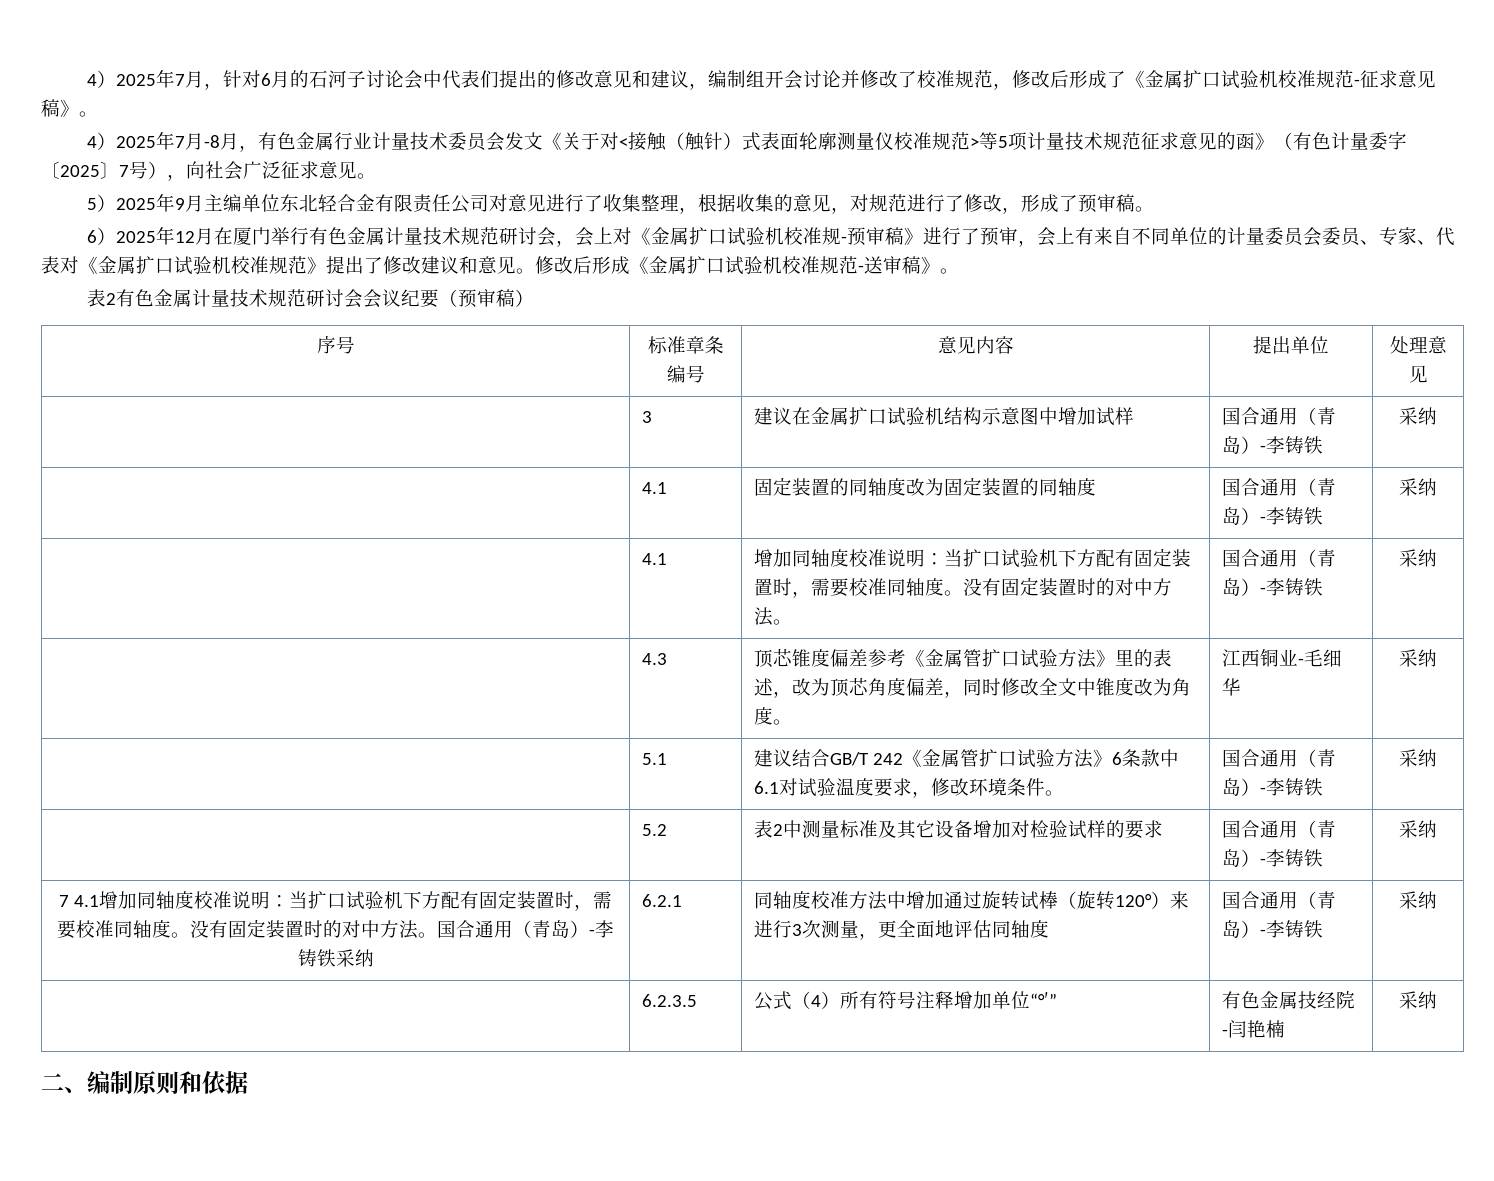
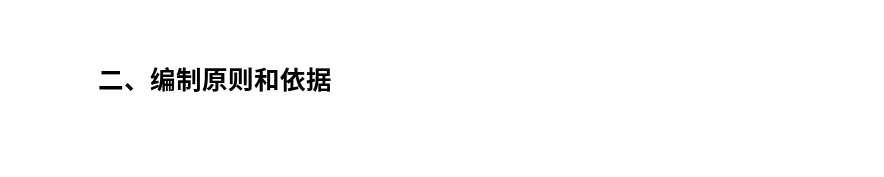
- 4）2025年7月，针对6月的石河子讨论会中代表们提出的修改意见和建议，编制组开会讨论并修改了校准规范，修改后形成了《金属扩口试验机校准规范-征求意见稿》。
- 4）2025年7月-8月，有色金属行业计量技术委员会发文《关于对<接触（触针）式表面轮廓测量仪校准规范>等5项计量技术规范征求意见的函》（有色计量委字〔2025〕7号），向社会广泛征求意见。
- 5）2025年9月主编单位东北轻合金有限责任公司对意见进行了收集整理，根据收集的意见，对规范进行了修改，形成了预审稿。
- 6）2025年12月在厦门举行有色金属计量技术规范研讨会，会上对《金属扩口试验机校准规-预审稿》进行了预审，会上有来自不同单位的计量委员会委员、专家、代表对《金属扩口试验机校准规范》提出了修改建议和意见。修改后形成《金属扩口试验机校准规范-送审稿》。
- 表2有色金属计量技术规范研讨会会议纪要（预审稿）
- 序号 | 标准章条编号 | 意见内容 | 提出单位 | 处理意见
- | 3 | 建议在金属扩口试验机结构示意图中增加试样 | 国合通用（青岛）-李铸铁 | 采纳
- | 4.1 | 固定装置的同轴度改为固定装置的同轴度 | 国合通用（青岛）-李铸铁 | 采纳
- | 4.1 | 增加同轴度校准说明：当扩口试验机下方配有固定装置时，需要校准同轴度。没有固定装置时的对中方法。 | 国合通用（青岛）-李铸铁 | 采纳
- | 4.3 | 顶芯锥度偏差参考《金属管扩口试验方法》里的表述，改为顶芯角度偏差，同时修改全文中锥度改为角度。 | 江西铜业-毛细华 | 采纳
- | 5.1 | 建议结合GB/T 242《金属管扩口试验方法》6条款中6.1对试验温度要求，修改环境条件。 | 国合通用（青岛）-李铸铁 | 采纳
- | 5.2 | 表2中测量标准及其它设备增加对检验试样的要求 | 国合通用（青岛）-李铸铁 | 采纳
- 7 4.1增加同轴度校准说明：当扩口试验机下方配有固定装置时，需要校准同轴度。没有固定装置时的对中方法。国合通用（青岛）-李铸铁采纳 | 6.2.1 | 同轴度校准方法中增加通过旋转试棒（旋转120°）来进行3次测量，更全面地评估同轴度 | 国合通用（青岛）-李铸铁 | 采纳
- | 6.2.3.5 | 公式（4）所有符号注释增加单位“°′” | 有色金属技经院-闫艳楠 | 采纳

